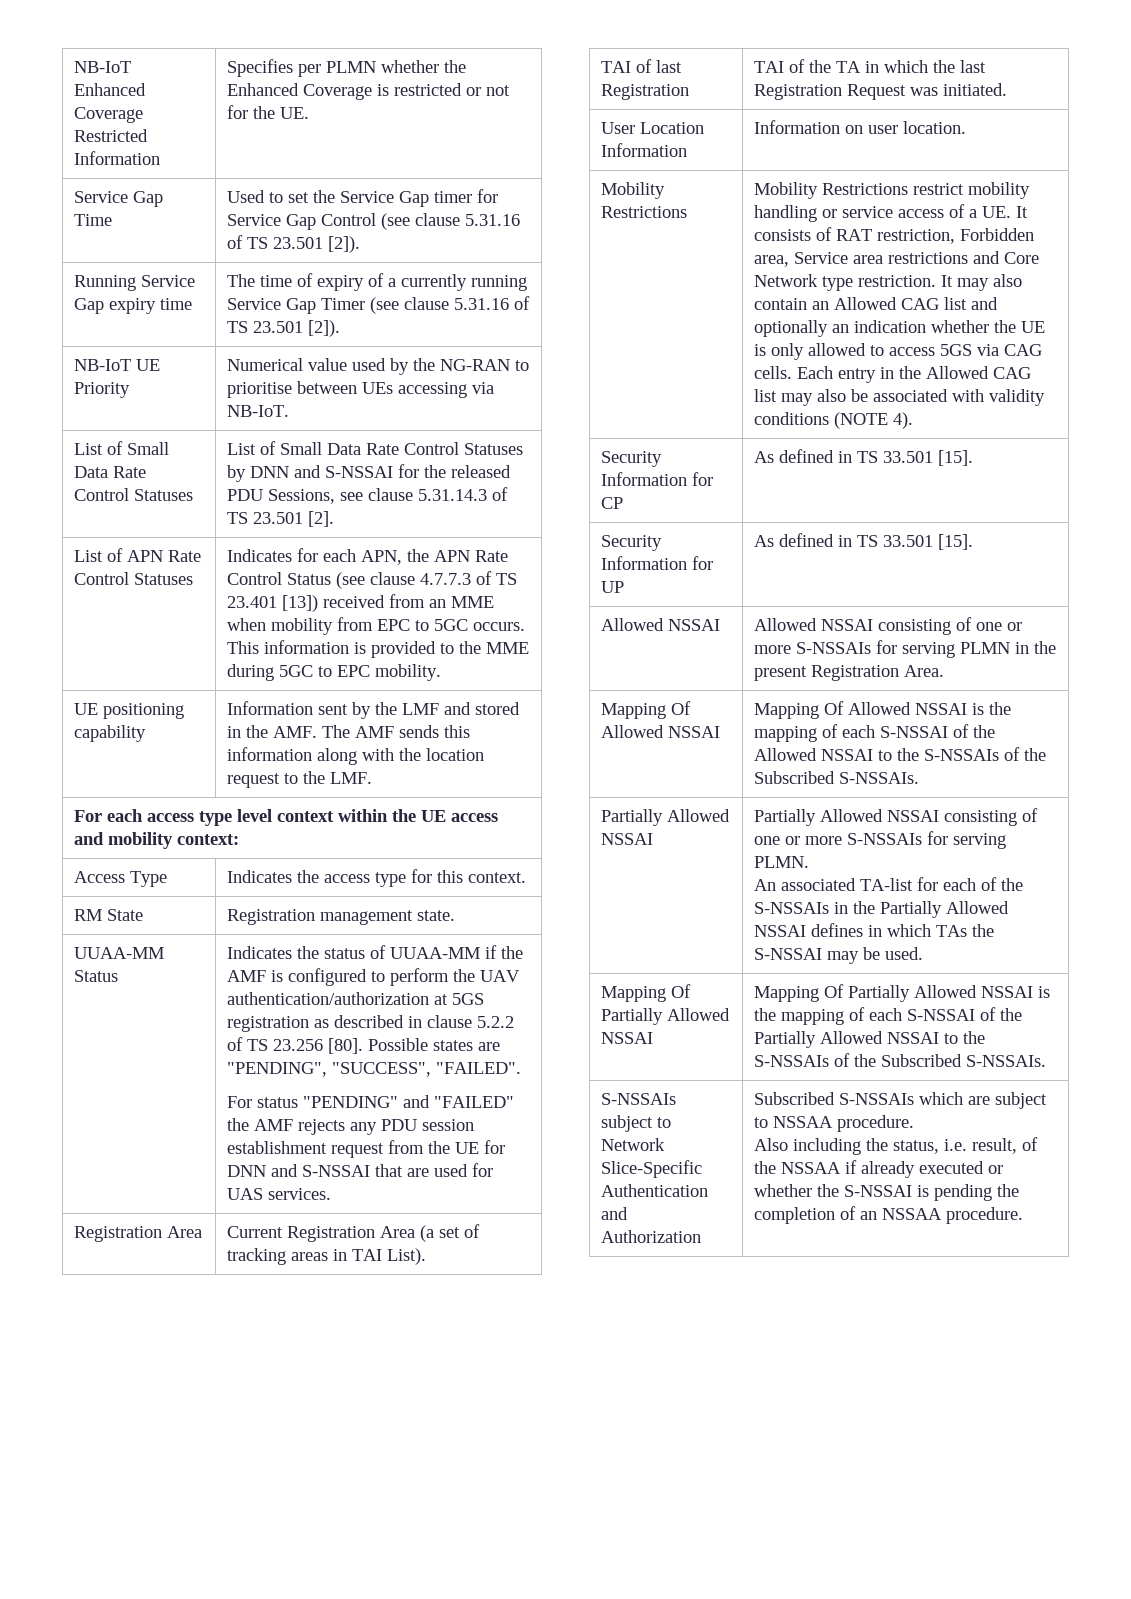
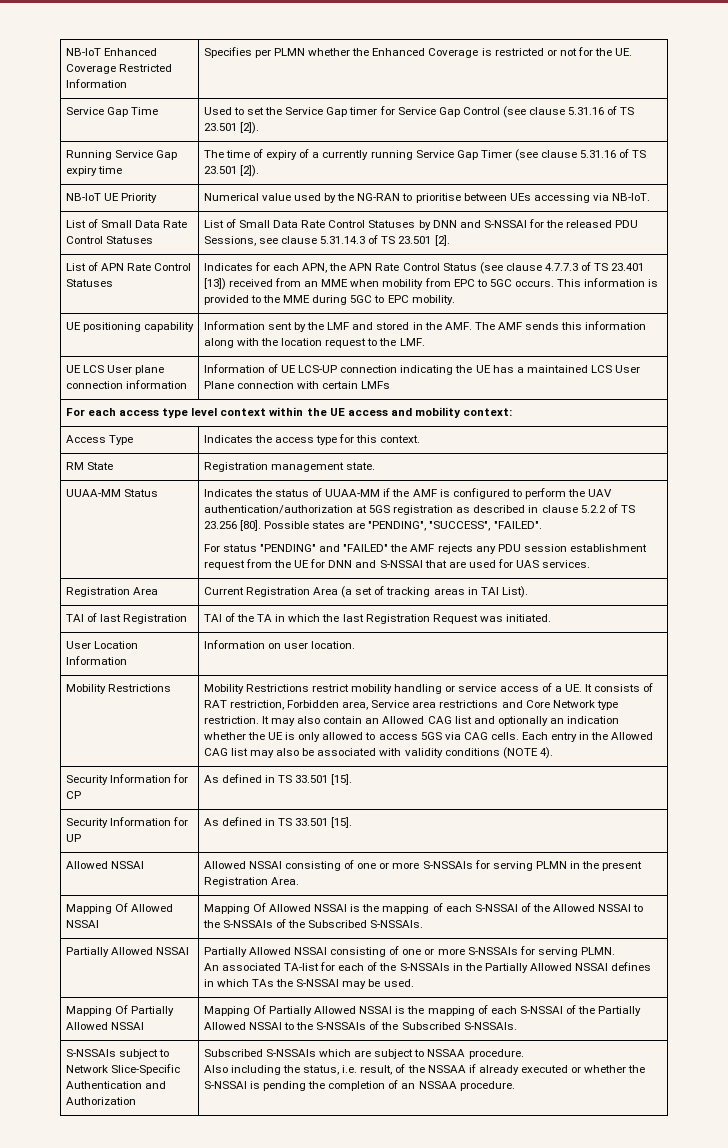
+ UE LCS User plane connection information | Information of UE LCS-UP connection indicating the UE has a maintained LCS User Plane connection with certain LMFs

